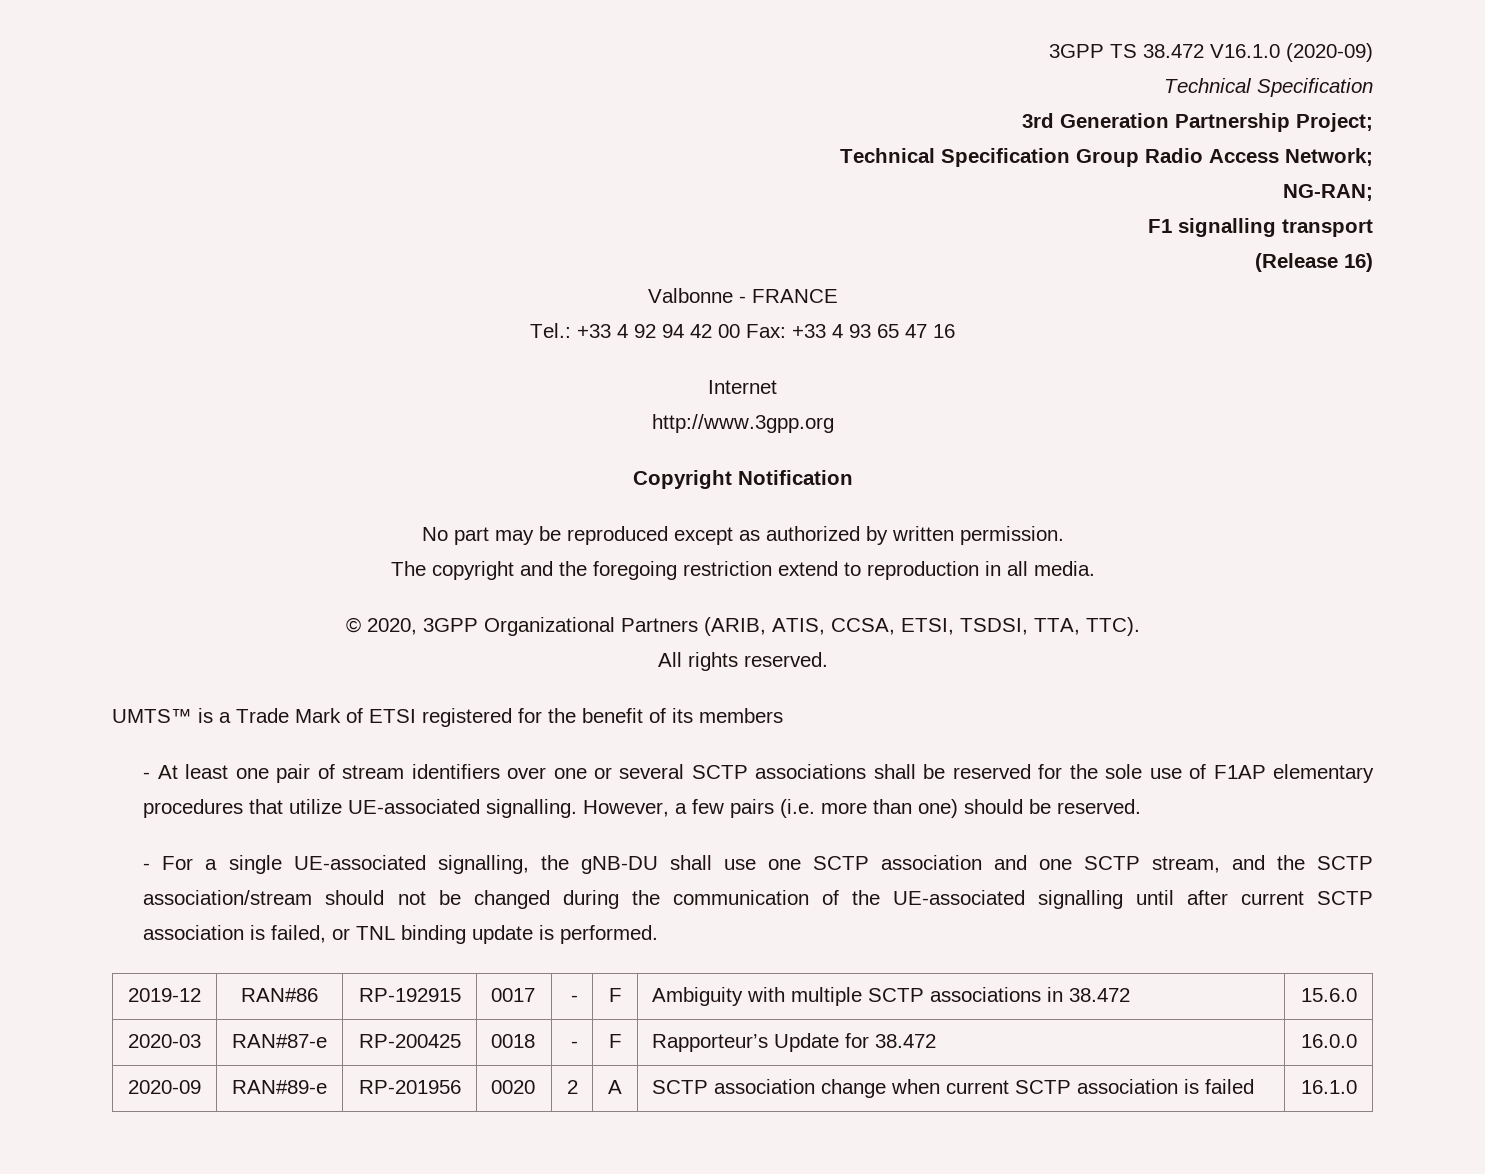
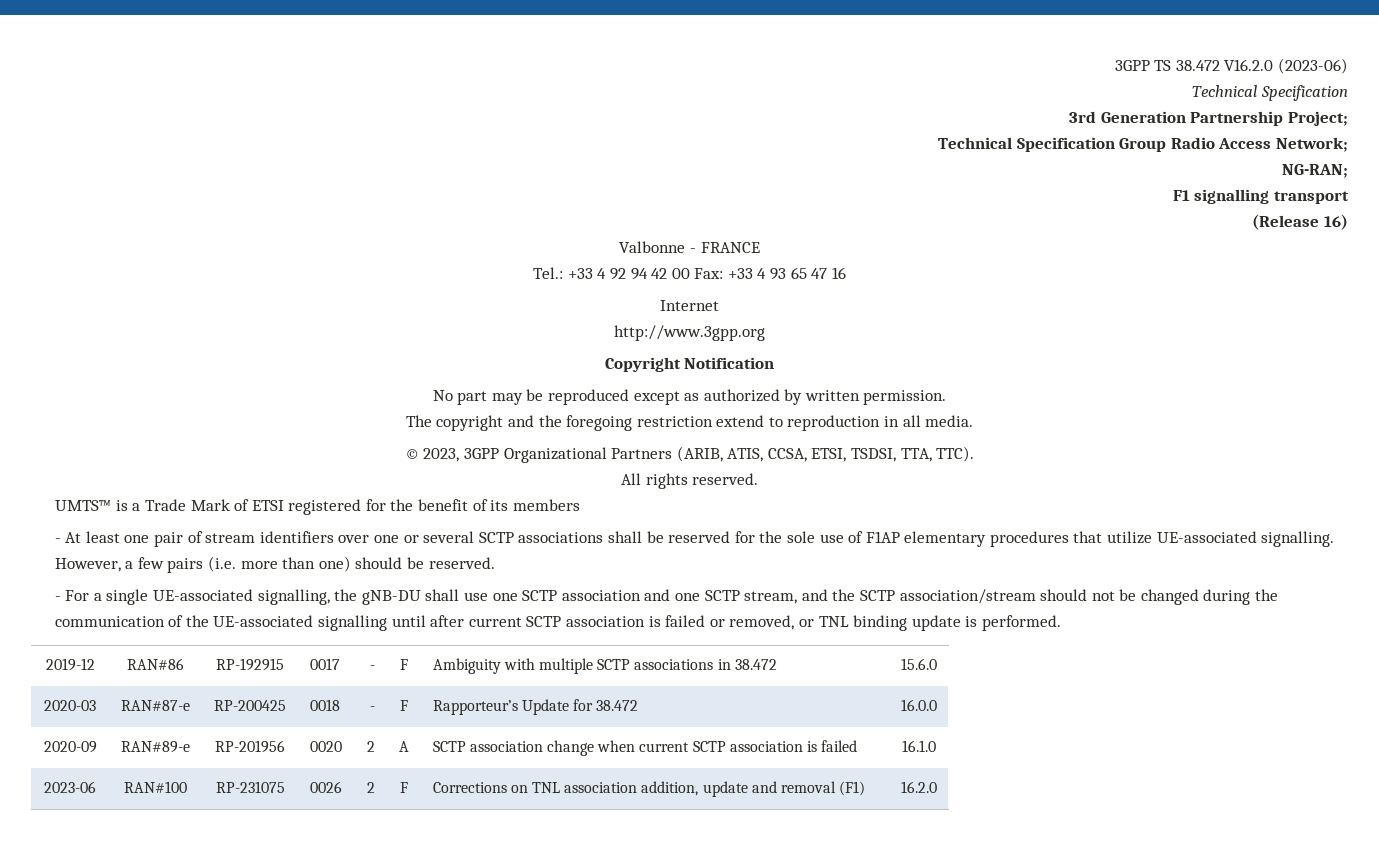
- 3GPP TS 38.472 V16.1.0 (2020-09)
+ 3GPP TS 38.472 V16.2.0 (2023-06)
- © 2020, 3GPP Organizational Partners (ARIB, ATIS, CCSA, ETSI, TSDSI, TTA, TTC).
+ © 2023, 3GPP Organizational Partners (ARIB, ATIS, CCSA, ETSI, TSDSI, TTA, TTC).
- - For a single UE-associated signalling, the gNB-DU shall use one SCTP association and one SCTP stream, and the SCTP association/stream should not be changed during the communication of the UE-associated signalling until after current SCTP association is failed, or TNL binding update is performed.
+ - For a single UE-associated signalling, the gNB-DU shall use one SCTP association and one SCTP stream, and the SCTP association/stream should not be changed during the communication of the UE-associated signalling until after current SCTP association is failed or removed, or TNL binding update is performed.
+ 2023-06 | RAN#100 | RP-231075 | 0026 | 2 | F | Corrections on TNL association addition, update and removal (F1) | 16.2.0

